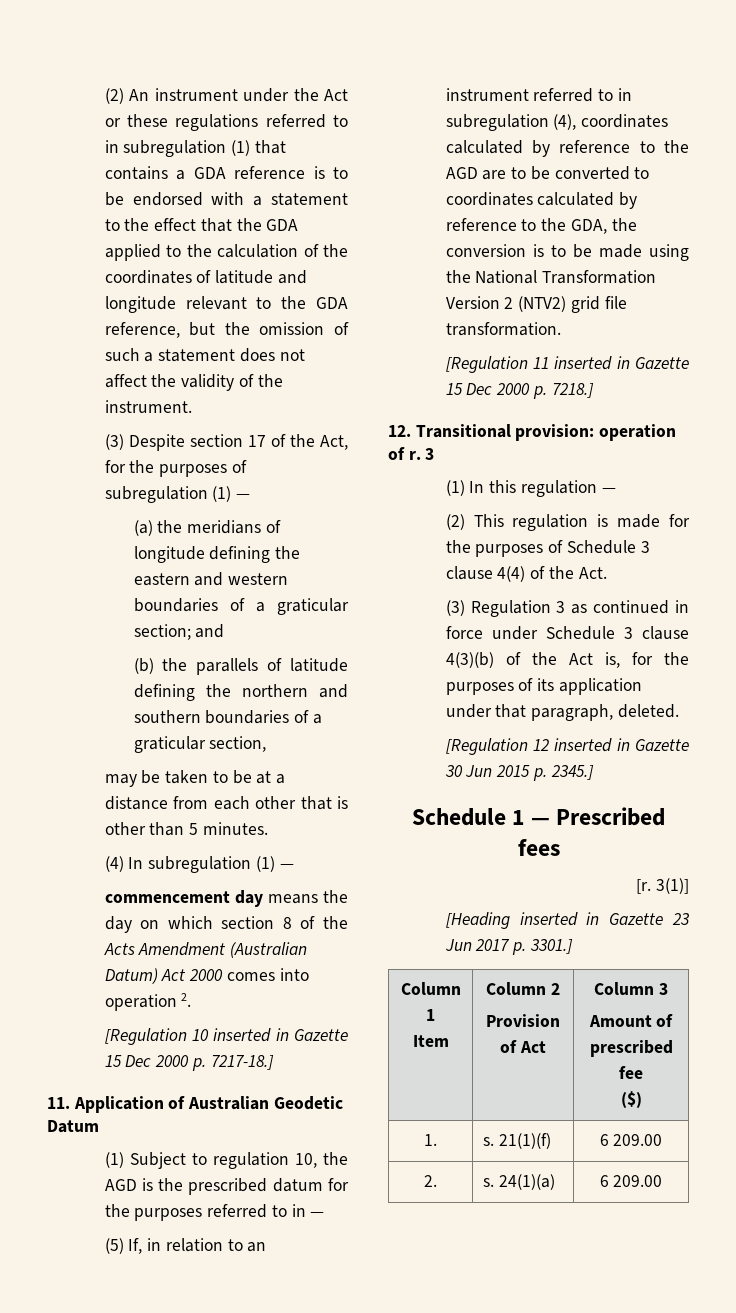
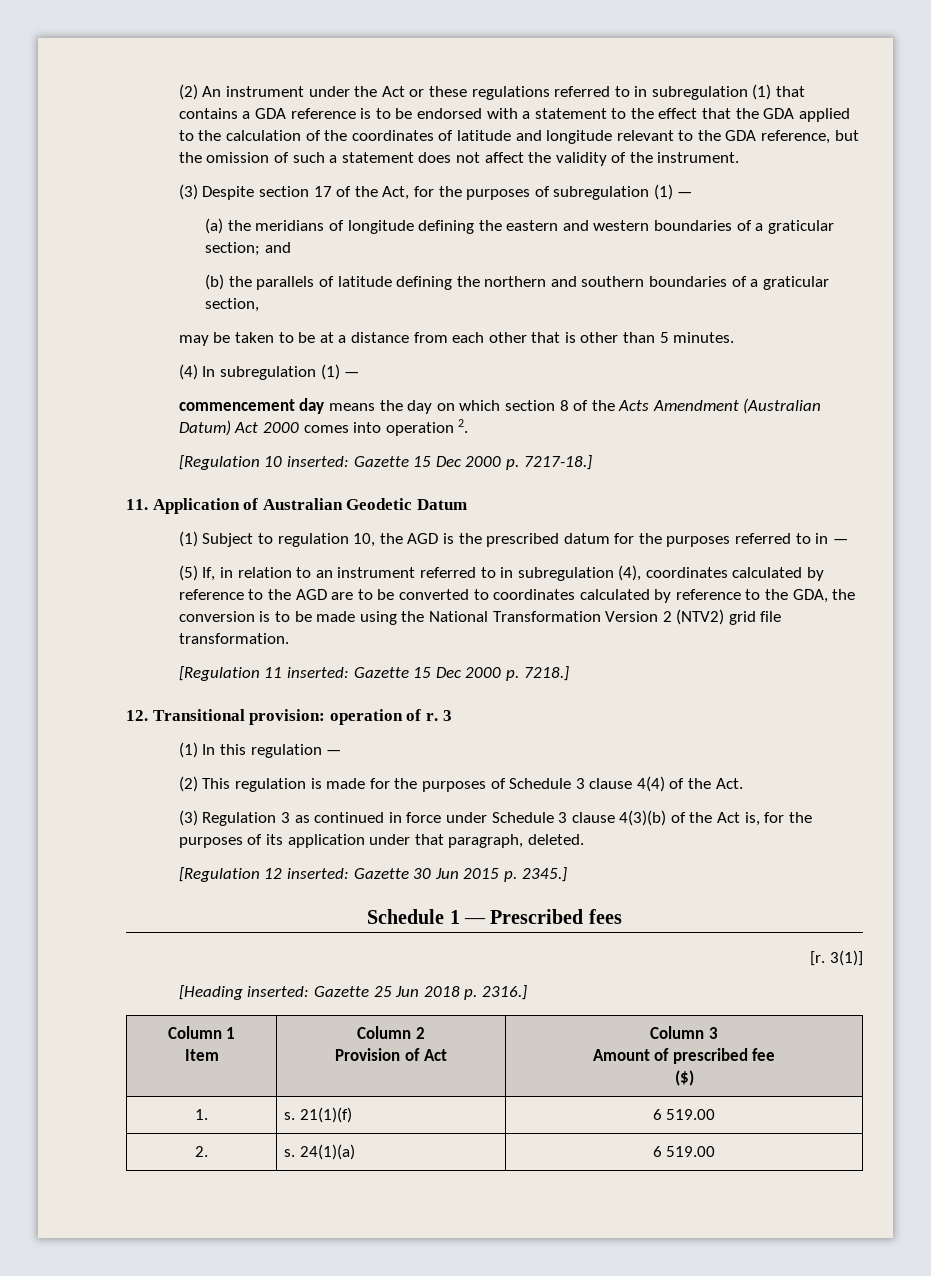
- [Regulation 10 inserted in Gazette 15 Dec 2000 p. 7217-18.]
+ [Regulation 10 inserted: Gazette 15 Dec 2000 p. 7217-18.]
- [Regulation 11 inserted in Gazette 15 Dec 2000 p. 7218.]
+ [Regulation 11 inserted: Gazette 15 Dec 2000 p. 7218.]
- [Regulation 12 inserted in Gazette 30 Jun 2015 p. 2345.]
+ [Regulation 12 inserted: Gazette 30 Jun 2015 p. 2345.]
- [Heading inserted in Gazette 23 Jun 2017 p. 3301.]
+ [Heading inserted: Gazette 25 Jun 2018 p. 2316.]
- 1. | s. 21(1)(f) | 6 209.00
+ 1. | s. 21(1)(f) | 6 519.00
- 2. | s. 24(1)(a) | 6 209.00
+ 2. | s. 24(1)(a) | 6 519.00

